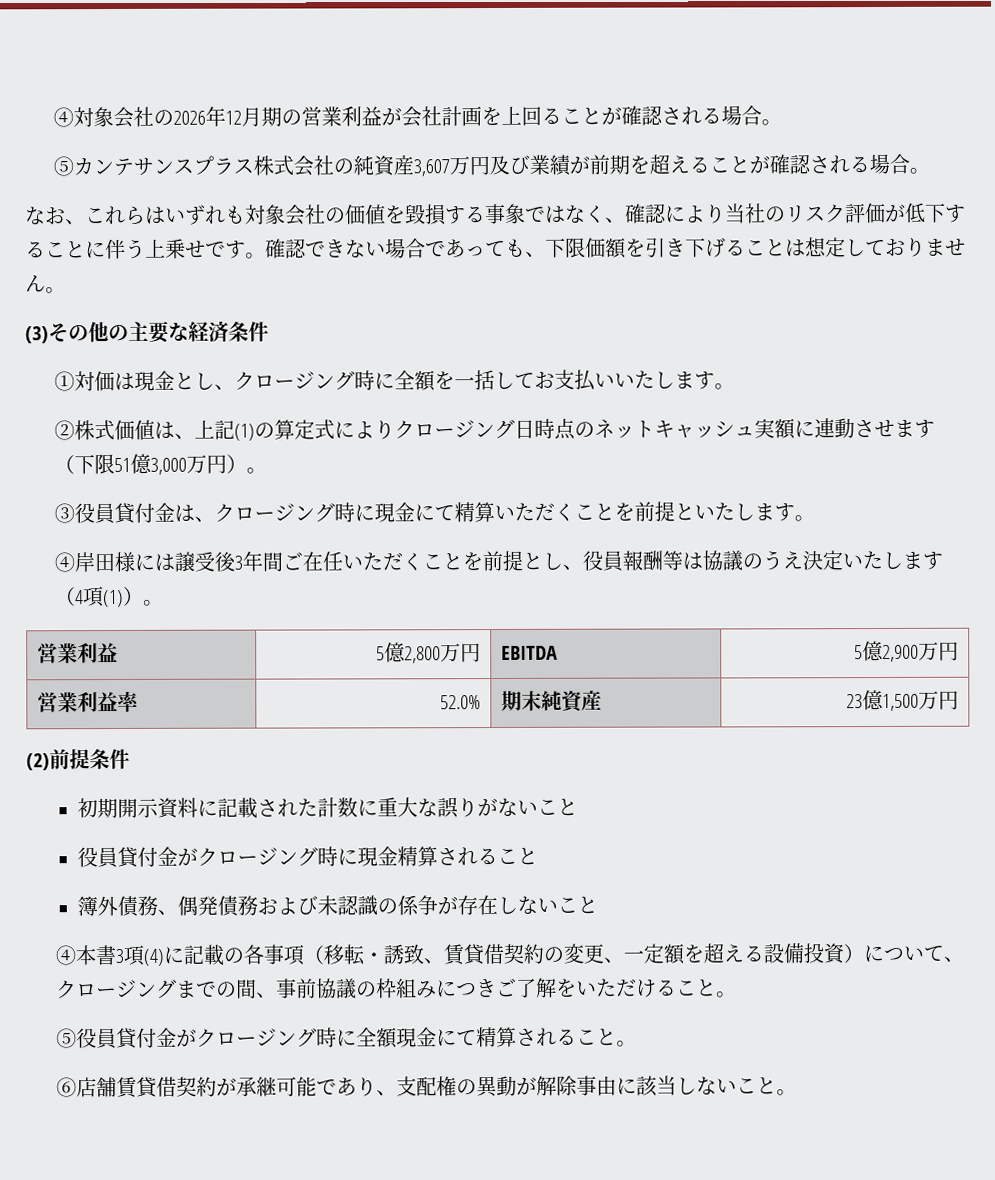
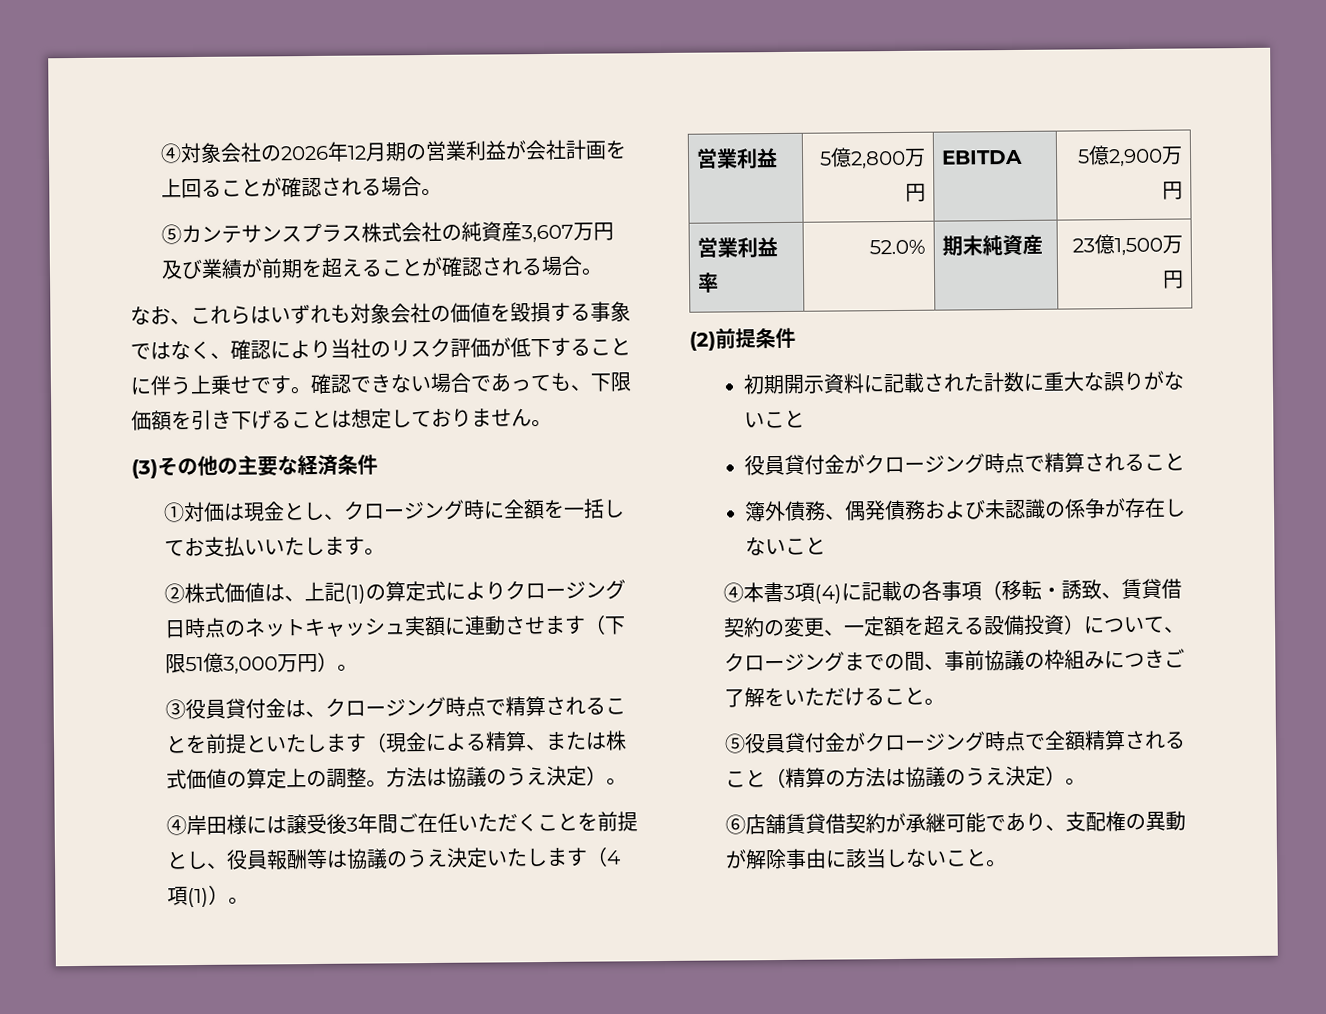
- ③役員貸付金は、クロージング時に現金にて精算いただくことを前提といたします。
+ ③役員貸付金は、クロージング時点で精算されることを前提といたします（現金による精算、または株式価値の算定上の調整。方法は協議のうえ決定）。
- 役員貸付金がクロージング時に現金精算されること
+ 役員貸付金がクロージング時点で精算されること
- ⑤役員貸付金がクロージング時に全額現金にて精算されること。
+ ⑤役員貸付金がクロージング時点で全額精算されること（精算の方法は協議のうえ決定）。

